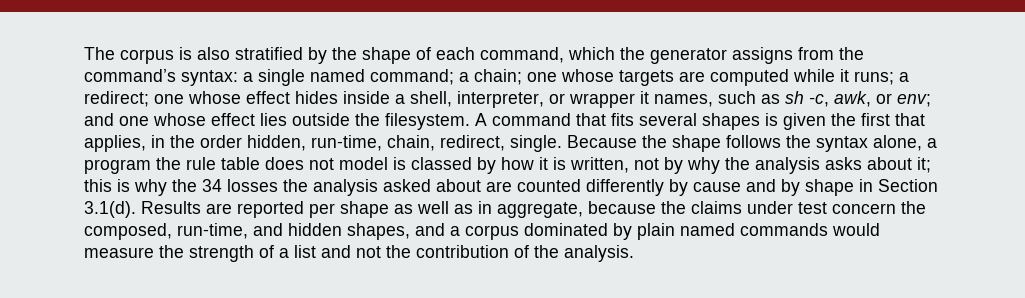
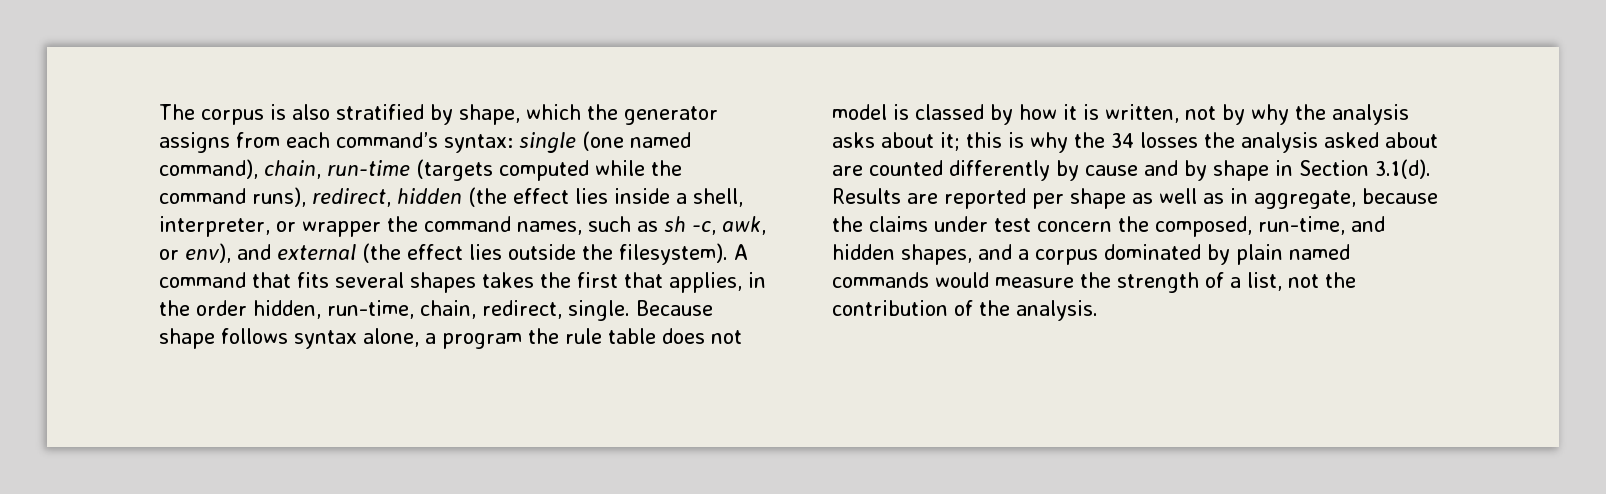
- The corpus is also stratified by the shape of each command, which the generator assigns from the command’s syntax: a single named command; a chain; one whose targets are computed while it runs; a redirect; one whose effect hides inside a shell, interpreter, or wrapper it names, such as sh -c, awk, or env; and one whose effect lies outside the filesystem.
+ The corpus is also stratified by shape, which the generator assigns from each command’s syntax: single (one named command), chain, run-time (targets computed while the command runs), redirect, hidden (the effect lies inside a shell, interpreter, or wrapper the command names, such as sh -c, awk, or env), and external (the effect lies outside the filesystem).
- A command that fits several shapes is given the first that applies, in the order hidden, run-time, chain, redirect, single.
+ A command that fits several shapes takes the first that applies, in the order hidden, run-time, chain, redirect, single.
- Because the shape follows the syntax alone, a program the rule table does not model is classed by how it is written, not by why the analysis asks about it;
+ Because shape follows syntax alone, a program the rule table does not model is classed by how it is written, not by why the analysis asks about it;
- this is why the 34 losses the analysis asked about are counted differently by cause and by shape in Section 3.1(d). Results are reported per shape as well as in aggregate, because the claims under test concern the composed, run-time, and hidden shapes, and a corpus dominated by plain named commands would measure the strength of a list and not the contribution of the analysis.
+ this is why the 34 losses the analysis asked about are counted differently by cause and by shape in Section 3.1(d). Results are reported per shape as well as in aggregate, because the claims under test concern the composed, run-time, and hidden shapes, and a corpus dominated by plain named commands would measure the strength of a list, not the contribution of the analysis.

